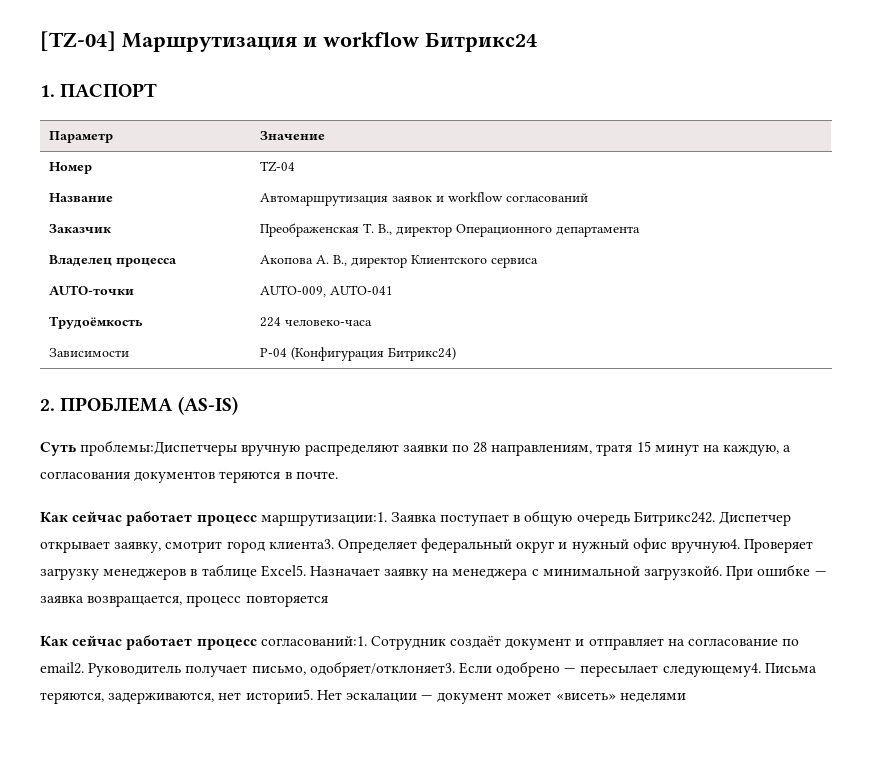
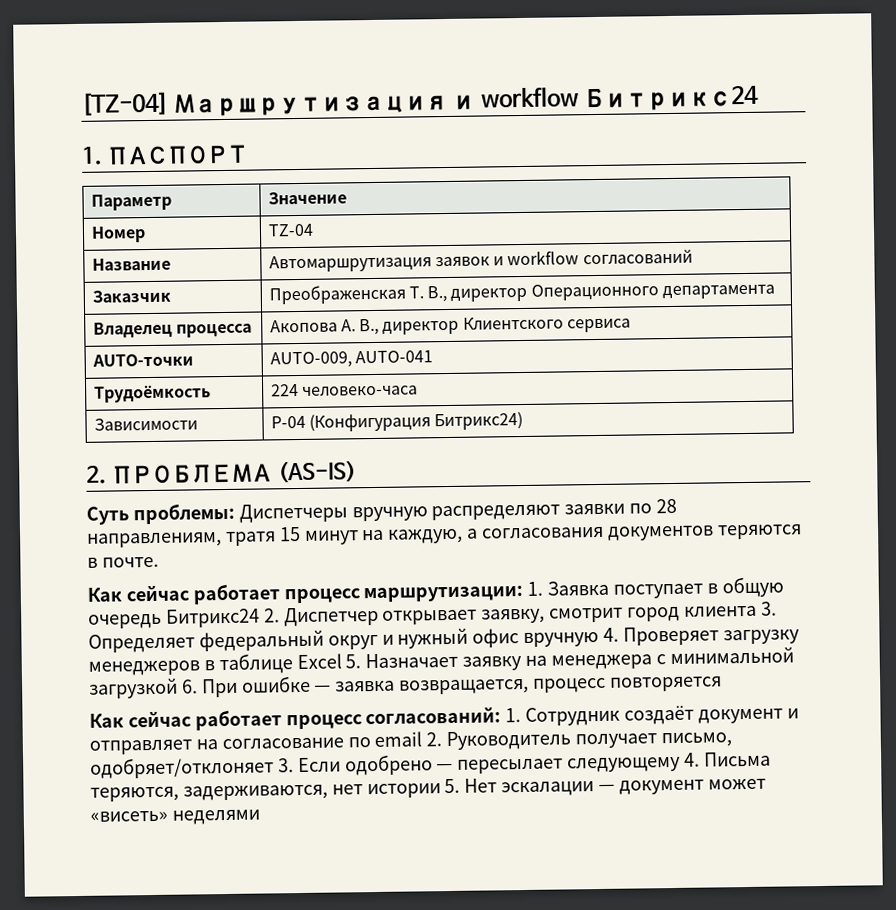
- Суть проблемы:Диспетчеры вручную распределяют заявки по 28 направлениям, тратя 15 минут на каждую, а согласования документов теряются в почте.
+ Суть проблемы: Диспетчеры вручную распределяют заявки по 28 направлениям, тратя 15 минут на каждую, а согласования документов теряются в почте.
- Как сейчас работает процесс маршрутизации:1. Заявка поступает в общую очередь Битрикс242. Диспетчер открывает заявку, смотрит город клиента3. Определяет федеральный округ и нужный офис вручную4. Проверяет загрузку менеджеров в таблице Excel5. Назначает заявку на менеджера с минимальной загрузкой6. При ошибке — заявка возвращается, процесс повторяется
+ Как сейчас работает процесс маршрутизации: 1. Заявка поступает в общую очередь Битрикс24 2. Диспетчер открывает заявку, смотрит город клиента 3. Определяет федеральный округ и нужный офис вручную 4. Проверяет загрузку менеджеров в таблице Excel 5. Назначает заявку на менеджера с минимальной загрузкой 6. При ошибке — заявка возвращается, процесс повторяется
- Как сейчас работает процесс согласований:1. Сотрудник создаёт документ и отправляет на согласование по email2. Руководитель получает письмо, одобряет/отклоняет3. Если одобрено — пересылает следующему4. Письма теряются, задерживаются, нет истории5. Нет эскалации — документ может «висеть» неделями
+ Как сейчас работает процесс согласований: 1. Сотрудник создаёт документ и отправляет на согласование по email 2. Руководитель получает письмо, одобряет/отклоняет 3. Если одобрено — пересылает следующему 4. Письма теряются, задерживаются, нет истории 5. Нет эскалации — документ может «висеть» неделями

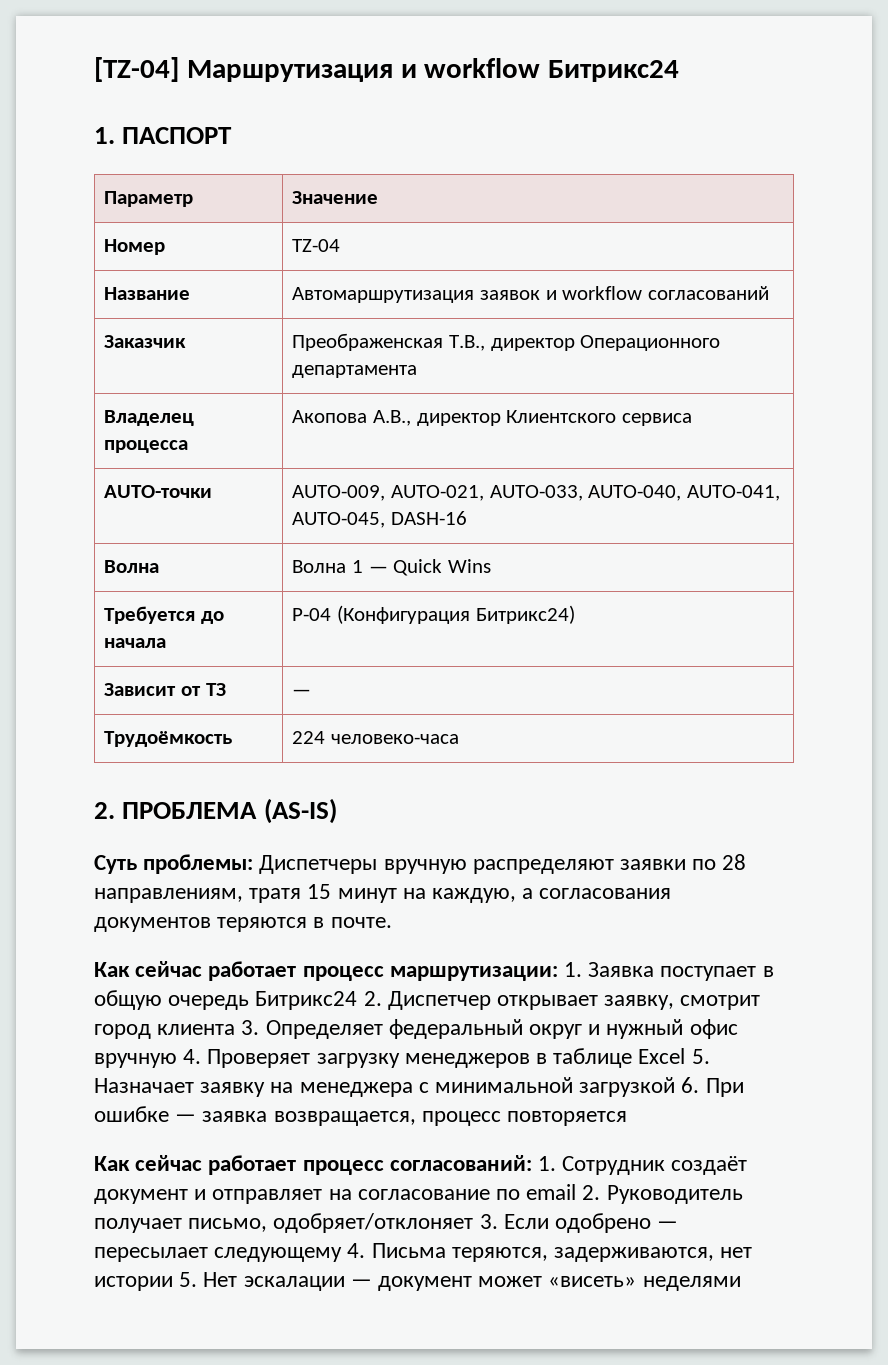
- Заказчик | Преображенская Т. В., директор Операционного департамента
+ Заказчик | Преображенская Т.В., директор Операционного департамента
- Владелец процесса | Акопова А. В., директор Клиентского сервиса
+ Владелец процесса | Акопова А.В., директор Клиентского сервиса
- AUTO-точки | AUTO-009, AUTO-041
+ AUTO-точки | AUTO-009, AUTO-021, AUTO-033, AUTO-040, AUTO-041, AUTO-045, DASH-16
+ Волна | Волна 1 — Quick Wins
+ Требуется до начала | P-04 (Конфигурация Битрикс24)
+ Зависит от ТЗ | —
- Зависимости | P-04 (Конфигурация Битрикс24)

